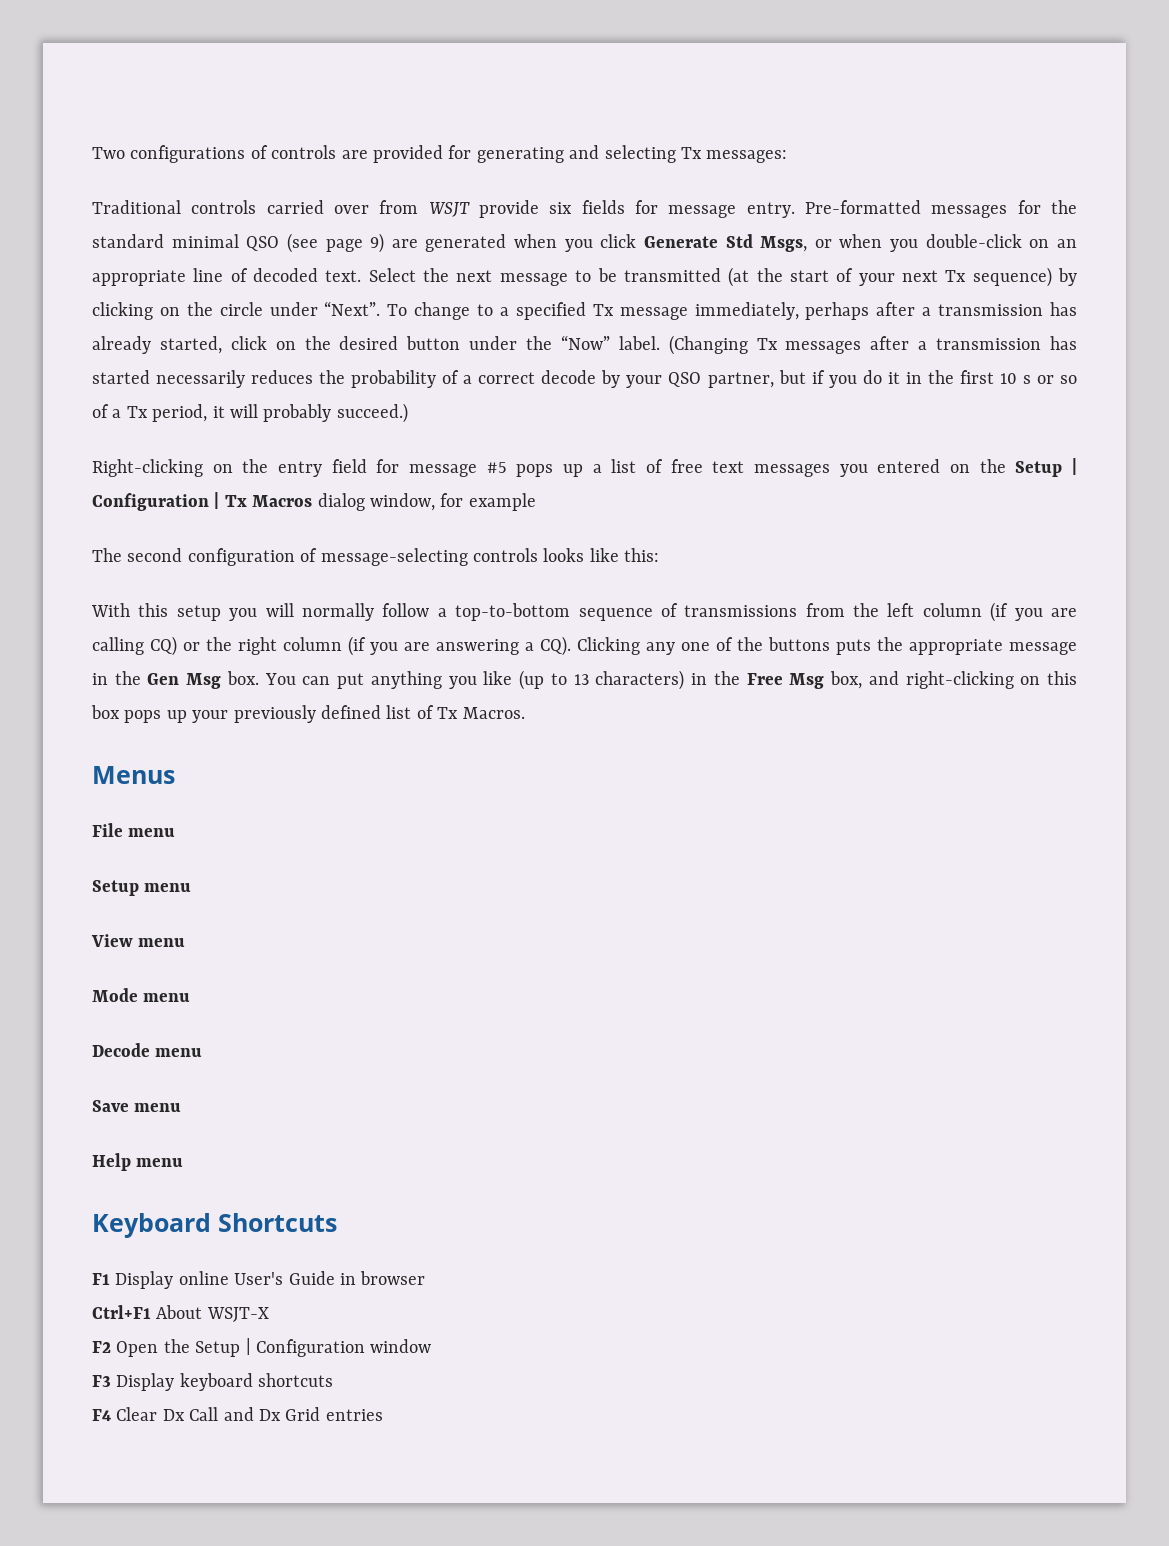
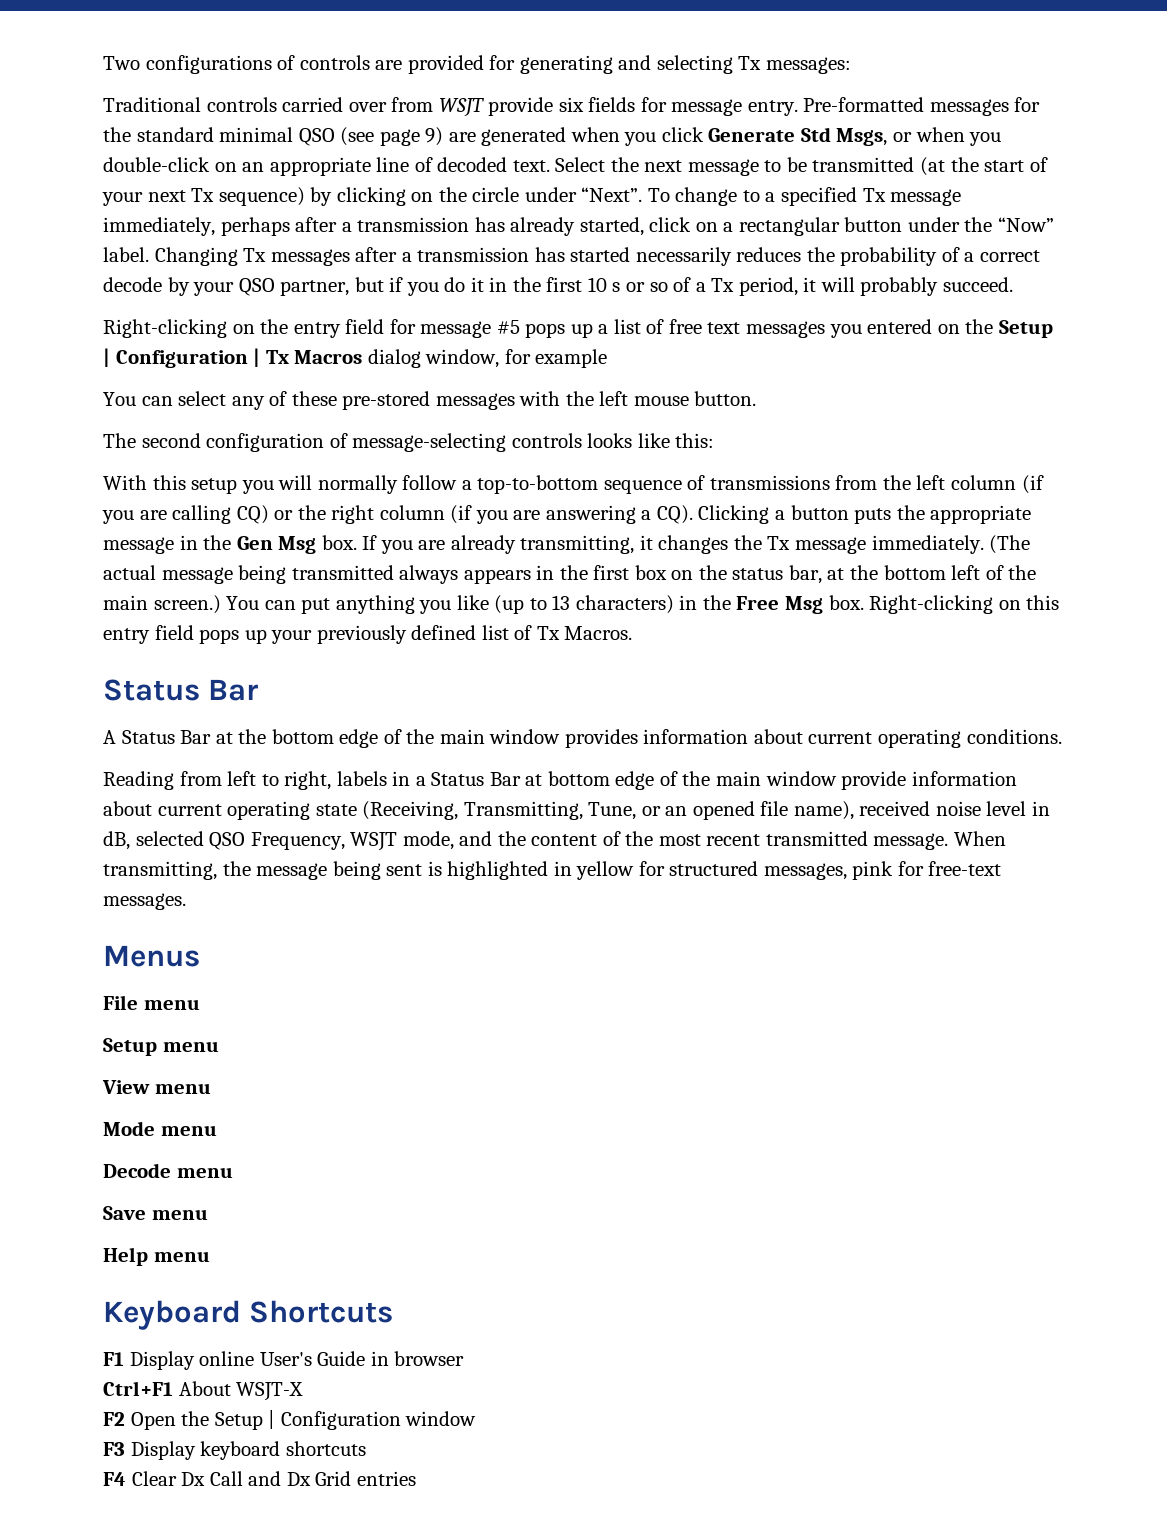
- To change to a specified Tx message immediately, perhaps after a transmission has already started, click on the desired button under the “Now” label.
+ To change to a specified Tx message immediately, perhaps after a transmission has already started, click on a rectangular button under the “Now” label.
- (Changing Tx messages after a transmission has started necessarily reduces the probability of a correct decode by your QSO partner, but if you do it in the first 10 s or so of a Tx period, it will probably succeed.)
+ Changing Tx messages after a transmission has started necessarily reduces the probability of a correct decode by your QSO partner, but if you do it in the first 10 s or so of a Tx period, it will probably succeed.
+ You can select any of these pre-stored messages with the left mouse button.
- With this setup you will normally follow a top-to-bottom sequence of transmissions from the left column (if you are calling CQ) or the right column (if you are answering a CQ). Clicking any one of the buttons puts the appropriate message in the Gen Msg box.
+ With this setup you will normally follow a top-to-bottom sequence of transmissions from the left column (if you are calling CQ) or the right column (if you are answering a CQ). Clicking a button puts the appropriate message in the Gen Msg box.
+ If you are already transmitting, it changes the Tx message immediately. (The actual message being transmitted always appears in the first box on the status bar, at the bottom left of the main screen.)
- You can put anything you like (up to 13 characters) in the Free Msg box, and right-clicking on this box pops up your previously defined list of Tx Macros.
+ You can put anything you like (up to 13 characters) in the Free Msg box. Right-clicking on this entry field pops up your previously defined list of Tx Macros.
+ Status Bar
+ A Status Bar at the bottom edge of the main window provides information about current operating conditions.
+ Reading from left to right, labels in a Status Bar at bottom edge of the main window provide information about current operating state (Receiving, Transmitting, Tune, or an opened file name), received noise level in dB, selected QSO Frequency, WSJT mode, and the content of the most recent transmitted message. When transmitting, the message being sent is highlighted in yellow for structured messages, pink for free-text messages.

